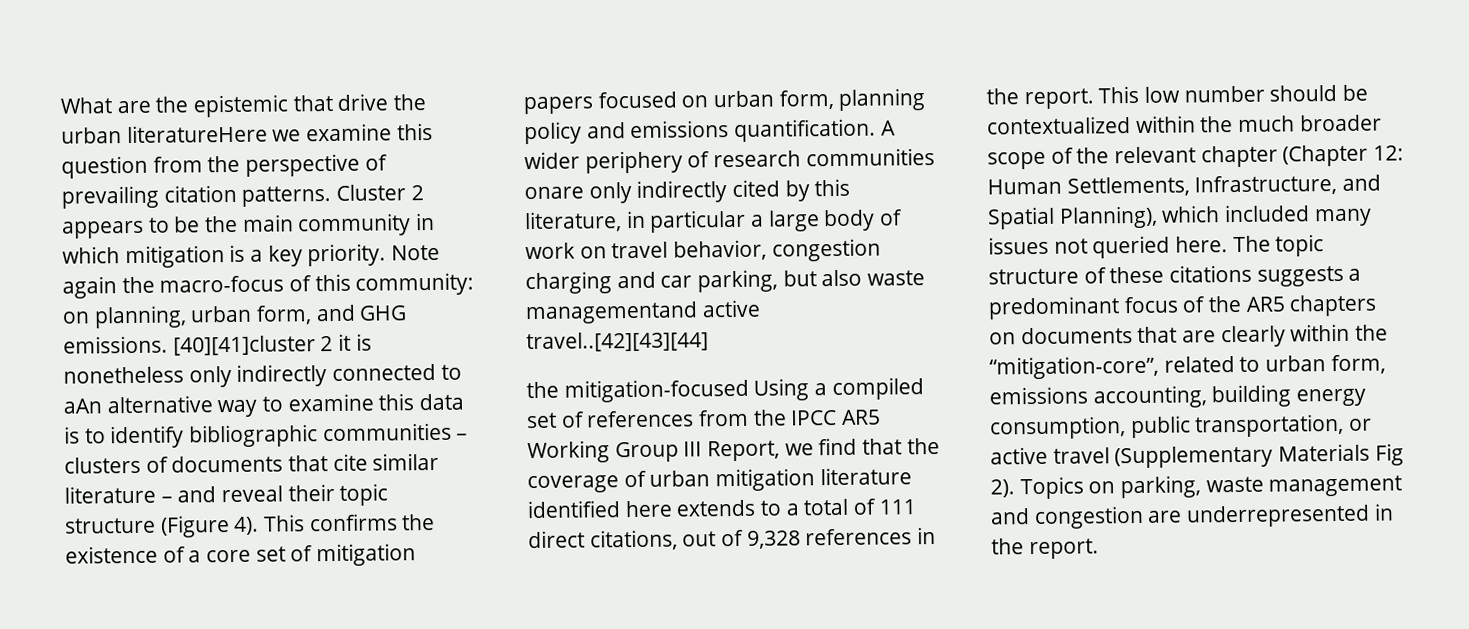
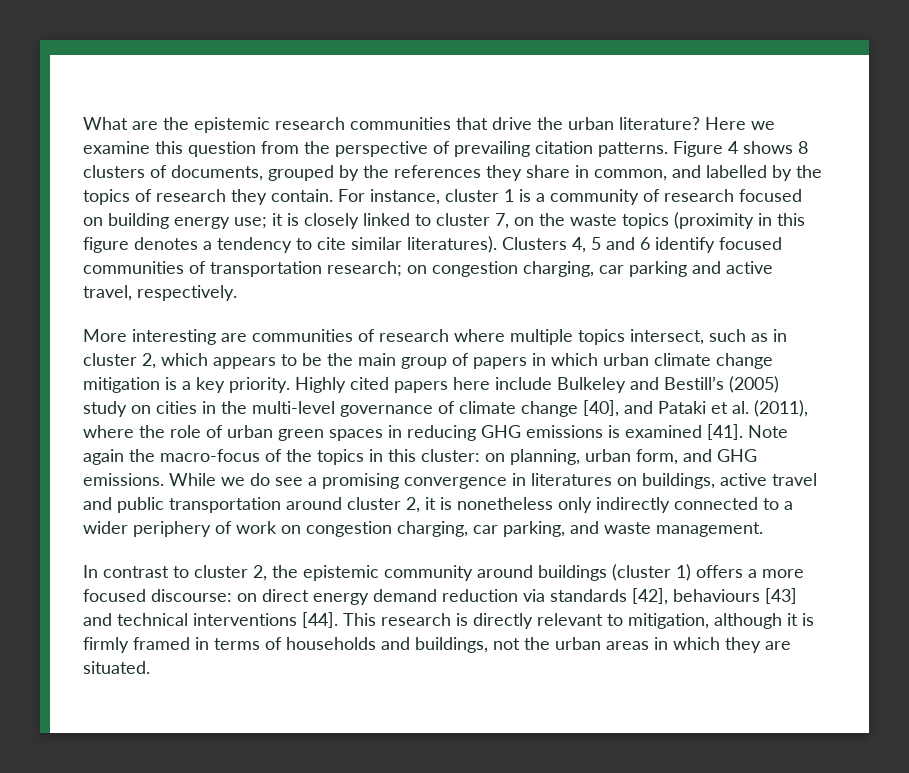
- What are the epistemic that drive the urban literatureHere we examine this question from the perspective of prevailing citation patterns.
+ What are the epistemic research communities that drive the urban literature? Here we examine this question from the perspective of prevailing citation patterns.
- Cluster 2 appears to be the main community in which mitigation is a key priority.
+ Figure 4 shows 8 clusters of documents, grouped by the references they share in common, and labelled by the topics of research they contain. For instance, cluster 1 is a community of research focused on building energy use; it is closely linked to cluster 7, on the waste topics (proximity in this figure denotes a tendency to cite similar literatures). Clusters 4, 5 and 6 identify focused communities of transportation research; on congestion charging, car parking and active travel, respectively.
+ More interesting are communities of research where multiple topics intersect, such as in cluster 2, which appears to be the main group of papers in which urban climate change mitigation is a key priority.
+ Highly cited papers here include Bulkeley and Bestill’s (2005) study on cities in the multi-level governance of climate change [40], and Pataki et al. (2011), where the role of urban green spaces in reducing GHG emissions is examined [41].
- Note again the macro-focus of this community: on planning, urban form, and GHG emissions.
+ Note again the macro-focus of the topics in this cluster: on planning, urban form, and GHG emissions.
- [40][41]cluster 2 it is nonetheless only indirectly connected to aAn alternative way to examine this data is to identify bibliographic communities – clusters of documents that cite similar literature – and reveal their topic structure (Figure 4). This confirms the existence of a core set of mitigation papers focused on urban form, planning policy and emissions quantification. A wider periphery of research communities onare only indirectly cited by this literature, in particular a large body of work on travel behavior, congestion charging and car parking, but also waste managementand active travel..[42][43][44]
- the mitigation-focused Using a compiled set of references from the IPCC AR5 Working Group III Report, we find that the coverage of urban mitigation literature identified here extends to a total of 111 direct citations, out of 9,328 references in the report. This low number should be contextualized within the much broader scope of the relevant chapter (Chapter 12: Human Settlements, Infrastructure, and Spatial Planning), which included many issues not queried here. The topic structure of these citations suggests a predominant focus of the AR5 chapters on documents that are clearly within the “mitigation-core”, related to urban form, emissions accounting, building energy consumption, public transportation, or active travel (Supplementary Materials Fig 2). Topics on parking, waste management and congestion are underrepresented in the report.
+ While we do see a promising convergence in literatures on buildings, active travel and public transportation around cluster 2, it is nonetheless only indirectly connected to a wider periphery of work on congestion charging, car parking, and waste management.
+ In contrast to cluster 2, the epistemic community around buildings (cluster 1) offers a more focused discourse: on direct energy demand reduction via standards [42], behaviours [43] and technical interventions [44]. This research is directly relevant to mitigation, although it is firmly framed in terms of households and buildings, not the urban areas in which they are situated.

